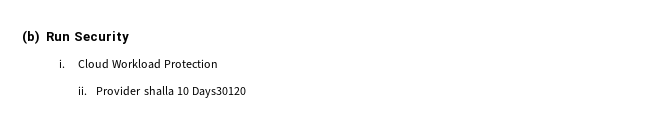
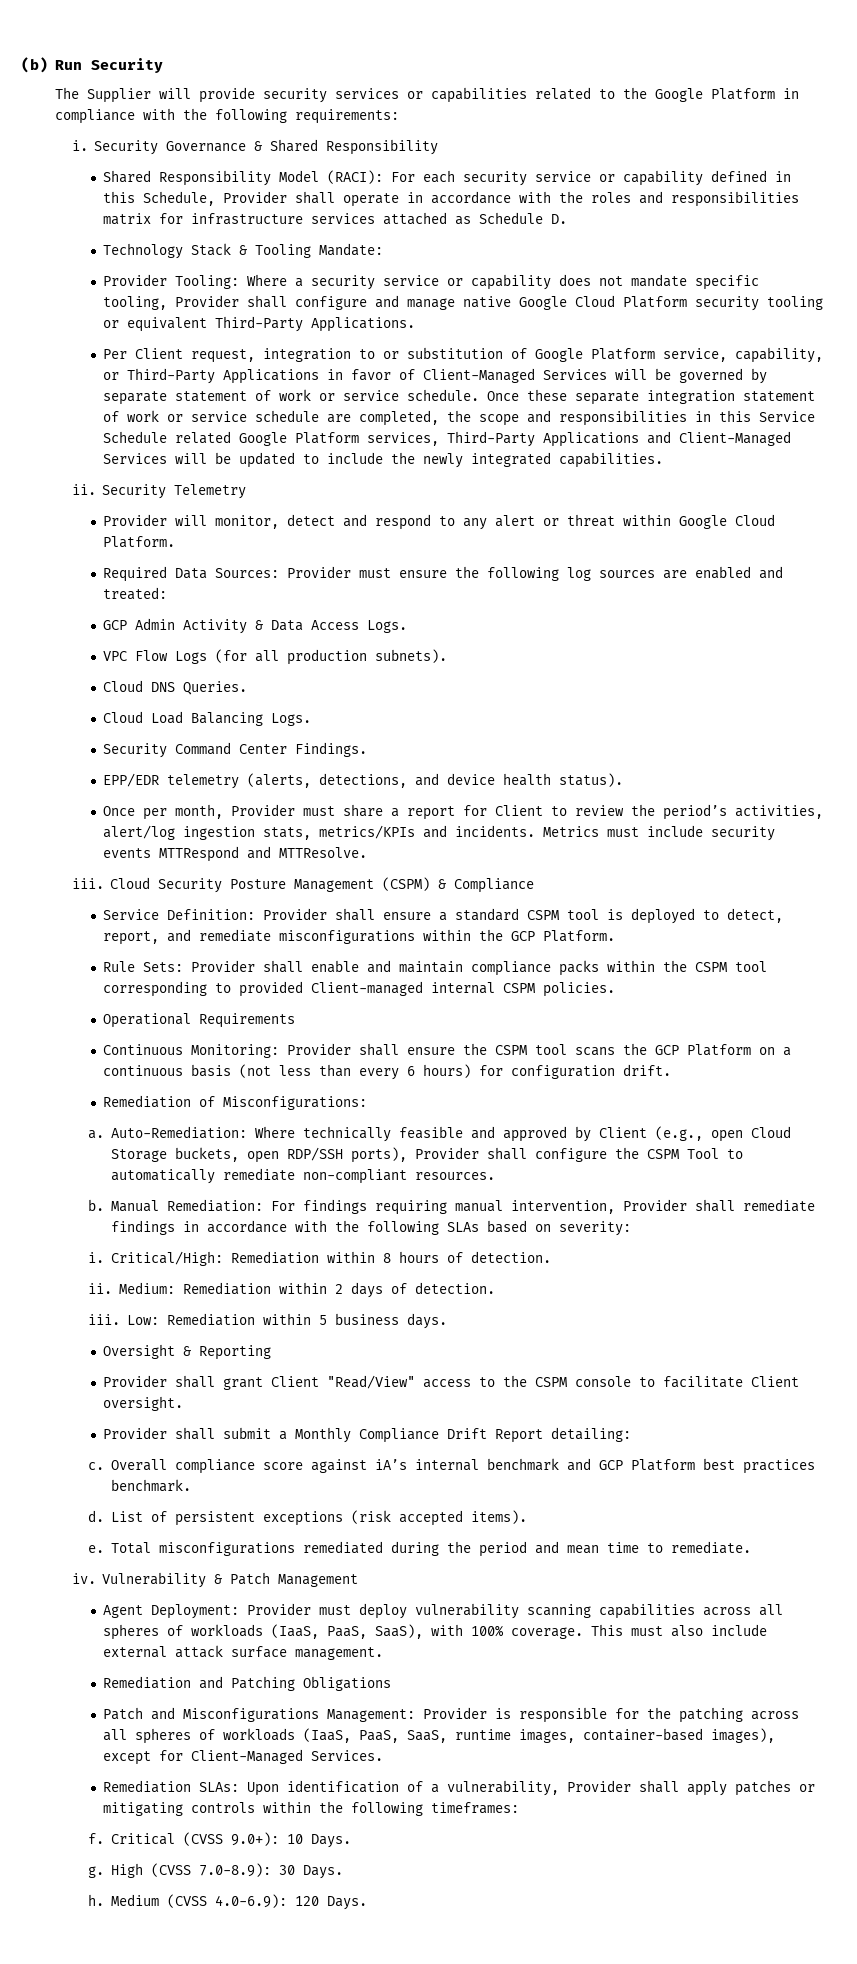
- i. Cloud Workload Protection
- ii. Provider shalla 10 Days30120
+ The Supplier will provide security services or capabilities related to the Google Platform in compliance with the following requirements:
+ i. Security Governance & Shared Responsibility
+ Shared Responsibility Model (RACI): For each security service or capability defined in this Schedule, Provider shall operate in accordance with the roles and responsibilities matrix for infrastructure services attached as Schedule D.
+ Technology Stack & Tooling Mandate:
+ Provider Tooling: Where a security service or capability does not mandate specific tooling, Provider shall configure and manage native Google Cloud Platform security tooling or equivalent Third-Party Applications.
+ Per Client request, integration to or substitution of Google Platform service, capability, or Third-Party Applications in favor of Client-Managed Services will be governed by separate statement of work or service schedule. Once these separate integration statement of work or service schedule are completed, the scope and responsibilities in this Service Schedule related Google Platform services, Third-Party Applications and Client-Managed Services will be updated to include the newly integrated capabilities.
+ ii. Security Telemetry
+ Provider will monitor, detect and respond to any alert or threat within Google Cloud Platform.
+ Required Data Sources: Provider must ensure the following log sources are enabled and treated:
+ GCP Admin Activity & Data Access Logs.
+ VPC Flow Logs (for all production subnets).
+ Cloud DNS Queries.
+ Cloud Load Balancing Logs.
+ Security Command Center Findings.
+ EPP/EDR telemetry (alerts, detections, and device health status).
+ Once per month, Provider must share a report for Client to review the period’s activities, alert/log ingestion stats, metrics/KPIs and incidents. Metrics must include security events MTTRespond and MTTResolve.
+ iii. Cloud Security Posture Management (CSPM) & Compliance
+ Service Definition: Provider shall ensure a standard CSPM tool is deployed to detect, report, and remediate misconfigurations within the GCP Platform.
+ Rule Sets: Provider shall enable and maintain compliance packs within the CSPM tool corresponding to provided Client-managed internal CSPM policies.
+ Operational Requirements
+ Continuous Monitoring: Provider shall ensure the CSPM tool scans the GCP Platform on a continuous basis (not less than every 6 hours) for configuration drift.
+ Remediation of Misconfigurations:
+ a. Auto-Remediation: Where technically feasible and approved by Client (e.g., open Cloud Storage buckets, open RDP/SSH ports), Provider shall configure the CSPM Tool to automatically remediate non-compliant resources.
+ b. Manual Remediation: For findings requiring manual intervention, Provider shall remediate findings in accordance with the following SLAs based on severity:
+ i. Critical/High: Remediation within 8 hours of detection.
+ ii. Medium: Remediation within 2 days of detection.
+ iii. Low: Remediation within 5 business days.
+ Oversight & Reporting
+ Provider shall grant Client "Read/View" access to the CSPM console to facilitate Client oversight.
+ Provider shall submit a Monthly Compliance Drift Report detailing:
+ c. Overall compliance score against iA’s internal benchmark and GCP Platform best practices benchmark.
+ d. List of persistent exceptions (risk accepted items).
+ e. Total misconfigurations remediated during the period and mean time to remediate.
+ iv. Vulnerability & Patch Management
+ Agent Deployment: Provider must deploy vulnerability scanning capabilities across all spheres of workloads (IaaS, PaaS, SaaS), with 100% coverage. This must also include external attack surface management.
+ Remediation and Patching Obligations
+ Patch and Misconfigurations Management: Provider is responsible for the patching across all spheres of workloads (IaaS, PaaS, SaaS, runtime images, container-based images), except for Client-Managed Services.
+ Remediation SLAs: Upon identification of a vulnerability, Provider shall apply patches or mitigating controls within the following timeframes:
+ f. Critical (CVSS 9.0+): 10 Days.
+ g. High (CVSS 7.0-8.9): 30 Days.
+ h. Medium (CVSS 4.0-6.9): 120 Days.

